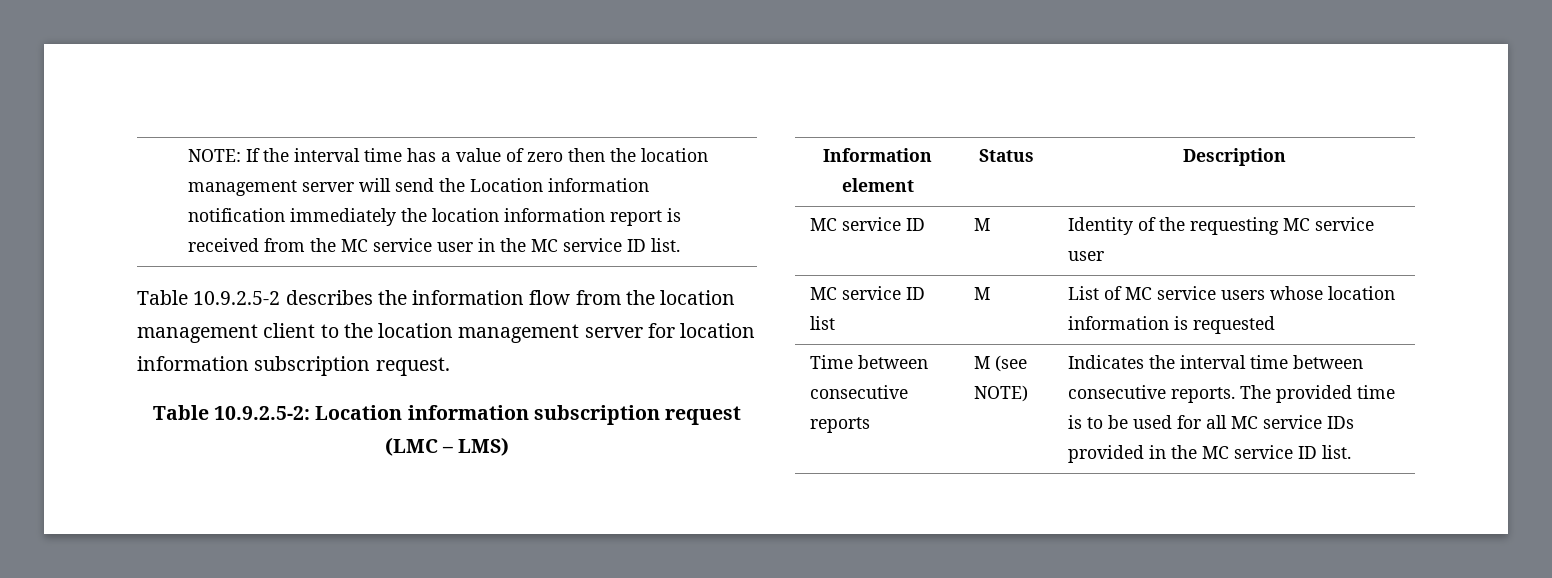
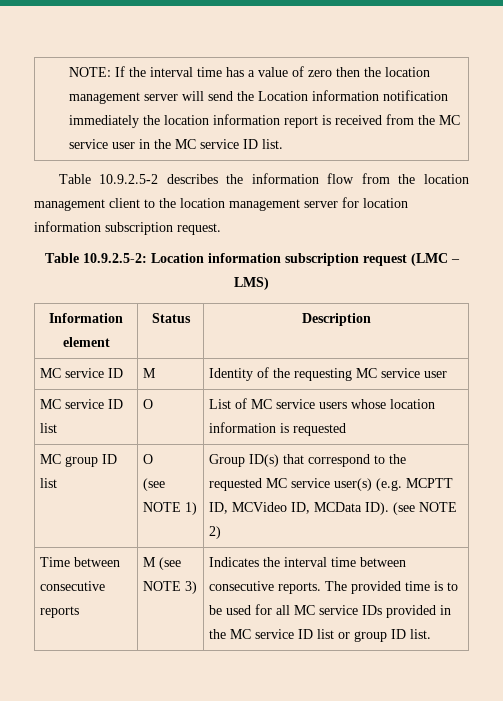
- MC service ID list | M | List of MC service users whose location information is requested
+ MC service ID list | O | List of MC service users whose location information is requested
+ MC group ID list | O
+ (see NOTE 1) | Group ID(s) that correspond to the requested MC service user(s) (e.g. MCPTT ID, MCVideo ID, MCData ID). (see NOTE 2)
- Time between consecutive reports | M (see NOTE) | Indicates the interval time between consecutive reports. The provided time is to be used for all MC service IDs provided in the MC service ID list.
+ Time between consecutive reports | M (see NOTE 3) | Indicates the interval time between consecutive reports. The provided time is to be used for all MC service IDs provided in the MC service ID list or group ID list.

